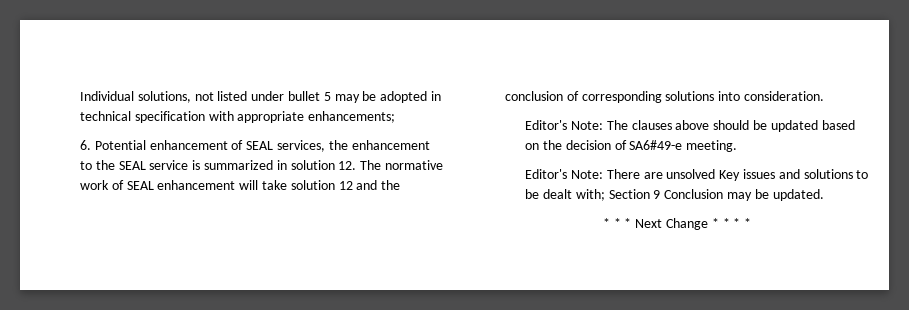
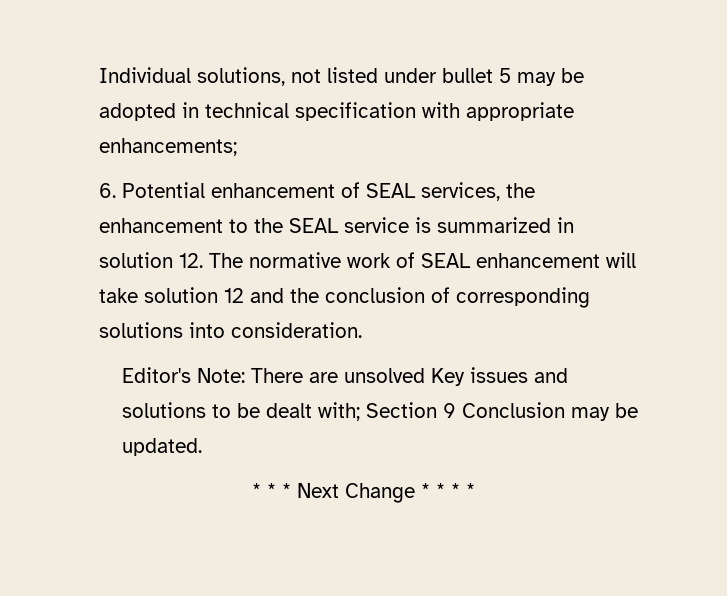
- Editor's Note: The clauses above should be updated based on the decision of SA6#49-e meeting.

